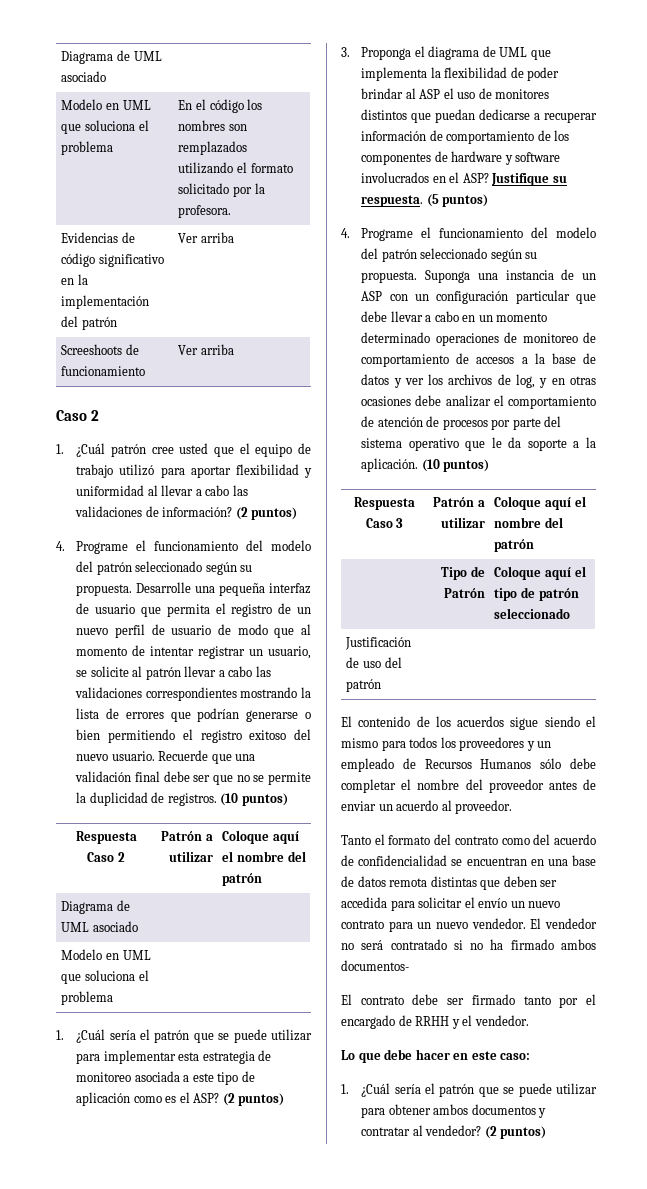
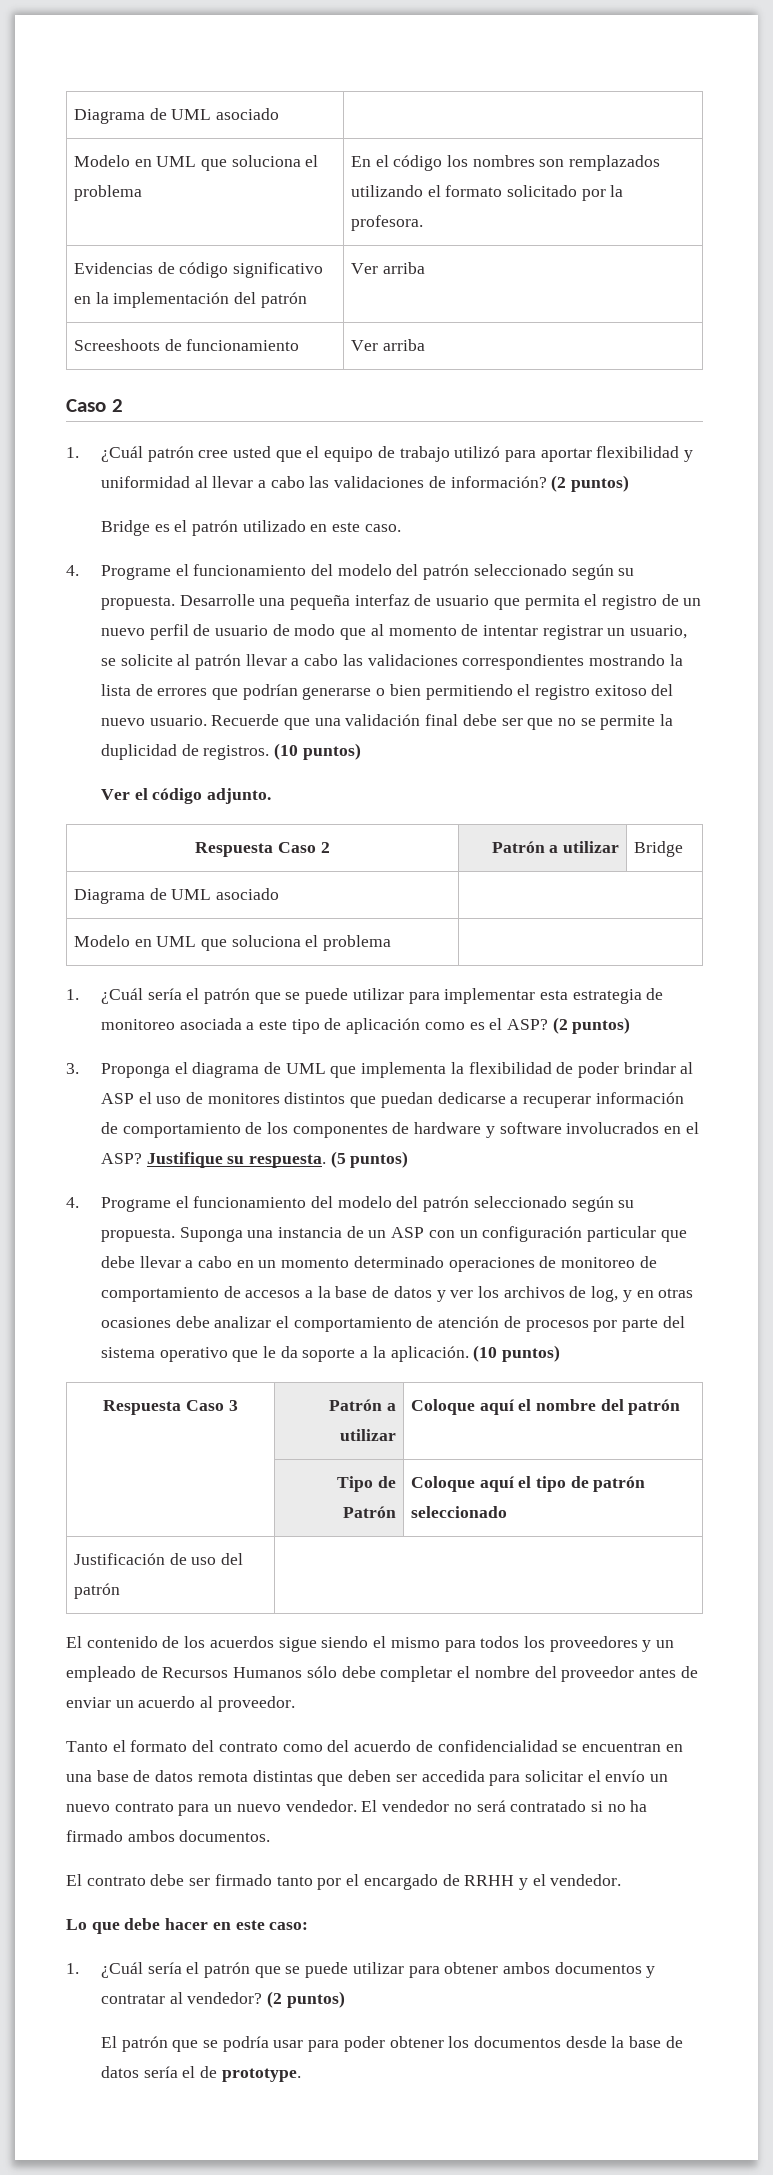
+ Bridge es el patrón utilizado en este caso.
+ Ver el código adjunto.
- Respuesta Caso 2 | Patrón a utilizar | Coloque aquí el nombre del patrón
+ Respuesta Caso 2 | Patrón a utilizar | Bridge
- El vendedor no será contratado si no ha firmado ambos documentos-
+ El vendedor no será contratado si no ha firmado ambos documentos.
+ El patrón que se podría usar para poder obtener los documentos desde la base de datos sería el de prototype.

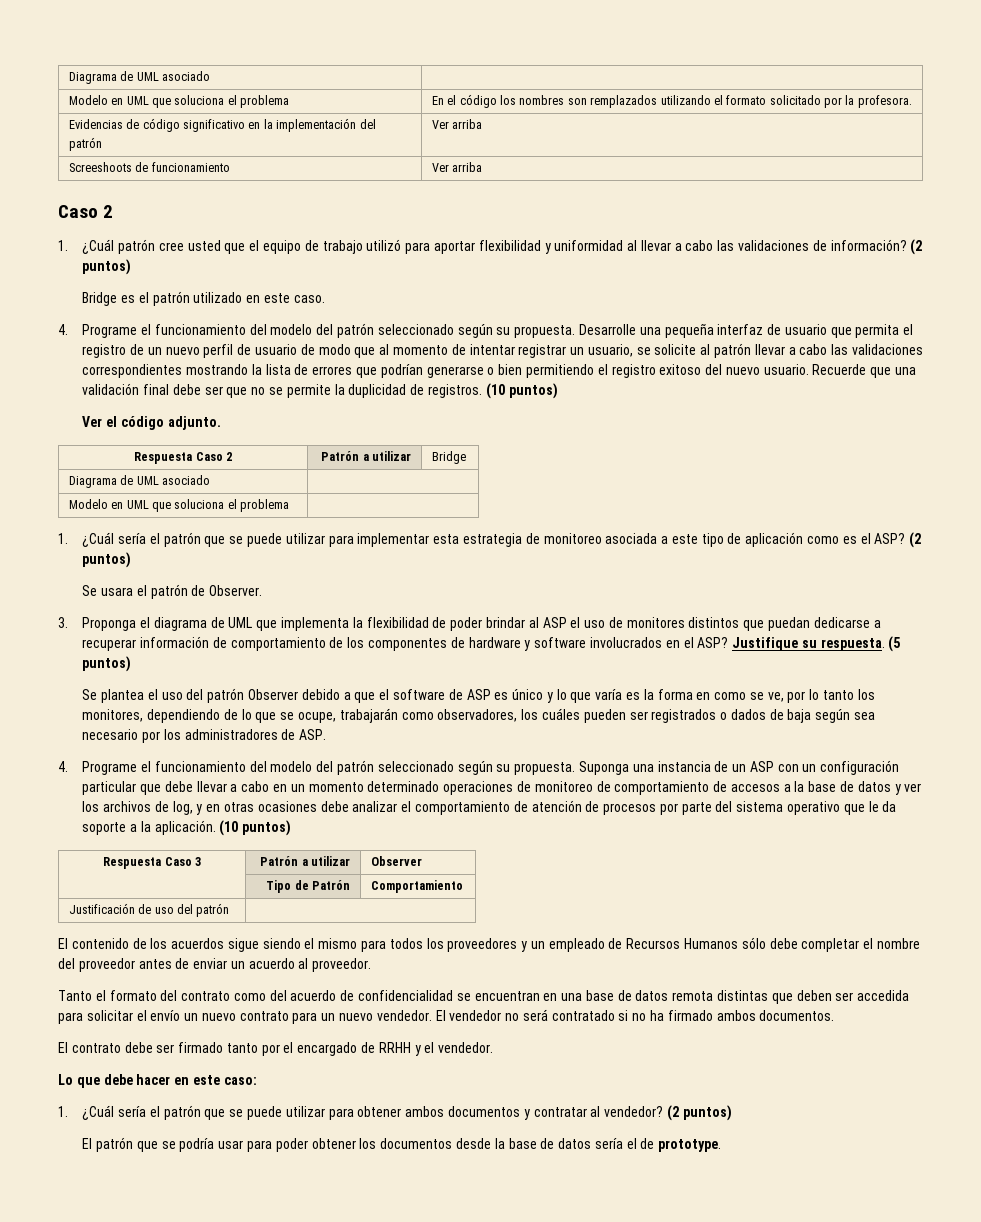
+ Se usara el patrón de Observer.
+ Se plantea el uso del patrón Observer debido a que el software de ASP es único y lo que varía es la forma en como se ve, por lo tanto los monitores, dependiendo de lo que se ocupe, trabajarán como observadores, los cuáles pueden ser registrados o dados de baja según sea necesario por los administradores de ASP.
- Respuesta Caso 3 | Patrón a utilizar | Coloque aquí el nombre del patrón
- | Tipo de Patrón | Coloque aquí el tipo de patrón seleccionado
+ Respuesta Caso 3 | Patrón a utilizar | Observer
+ | Tipo de Patrón | Comportamiento

